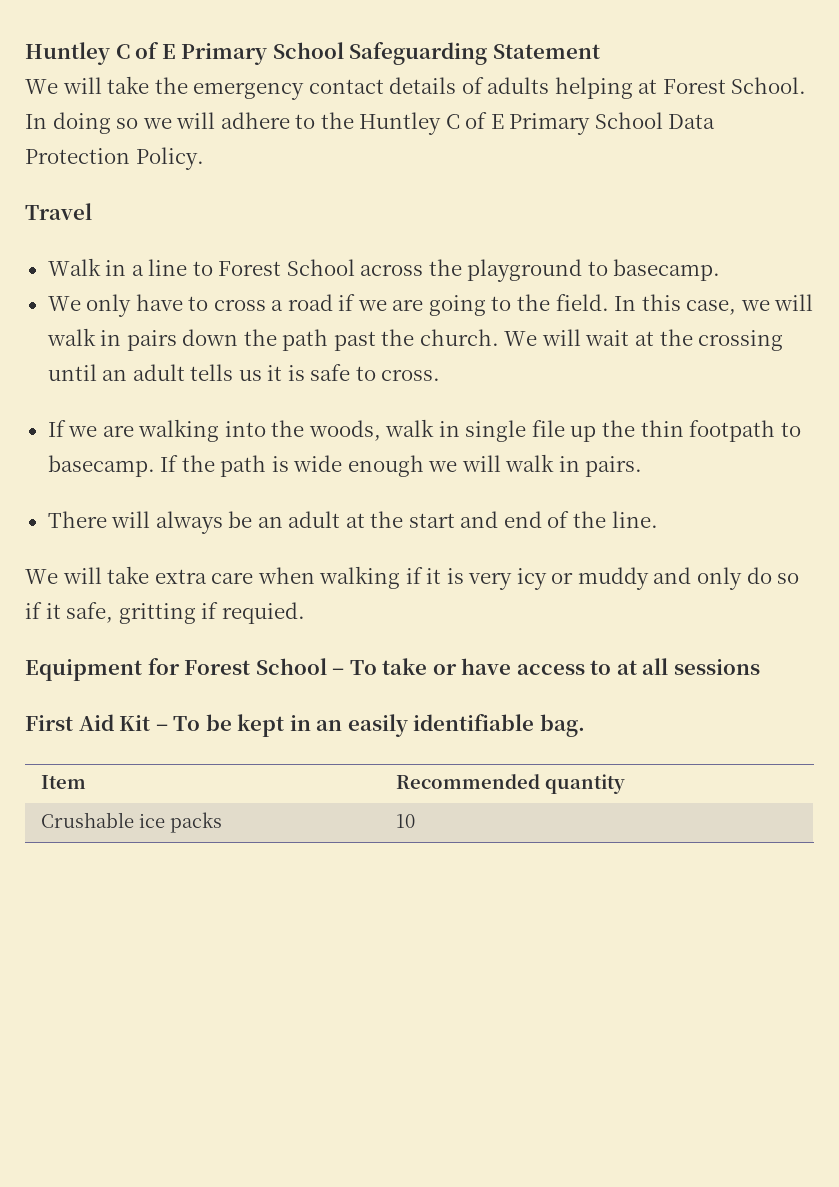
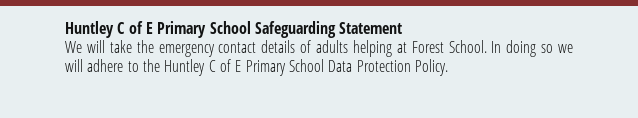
- Travel
- Walk in a line to Forest School across the playground to basecamp.
- We only have to cross a road if we are going to the field. In this case, we will walk in pairs down the path past the church. We will wait at the crossing until an adult tells us it is safe to cross.
- If we are walking into the woods, walk in single file up the thin footpath to basecamp. If the path is wide enough we will walk in pairs.
- There will always be an adult at the start and end of the line.
- We will take extra care when walking if it is very icy or muddy and only do so if it safe, gritting if requied.
- Equipment for Forest School – To take or have access to at all sessions
- First Aid Kit – To be kept in an easily identifiable bag.
- Item | Recommended quantity
- Crushable ice packs | 10

